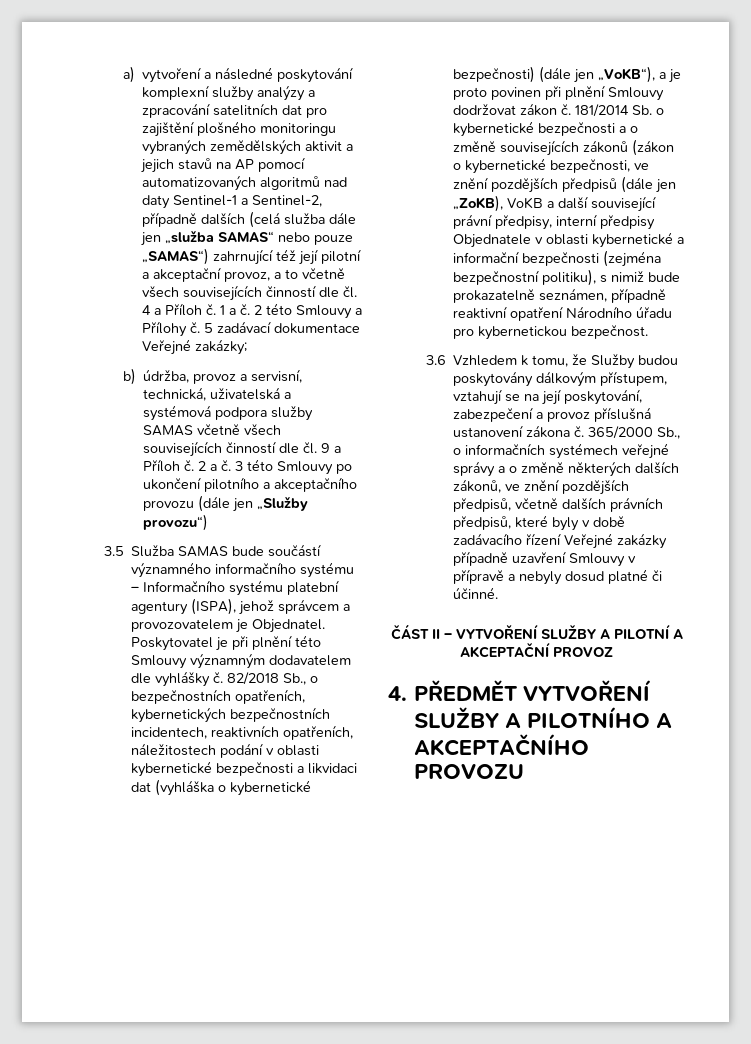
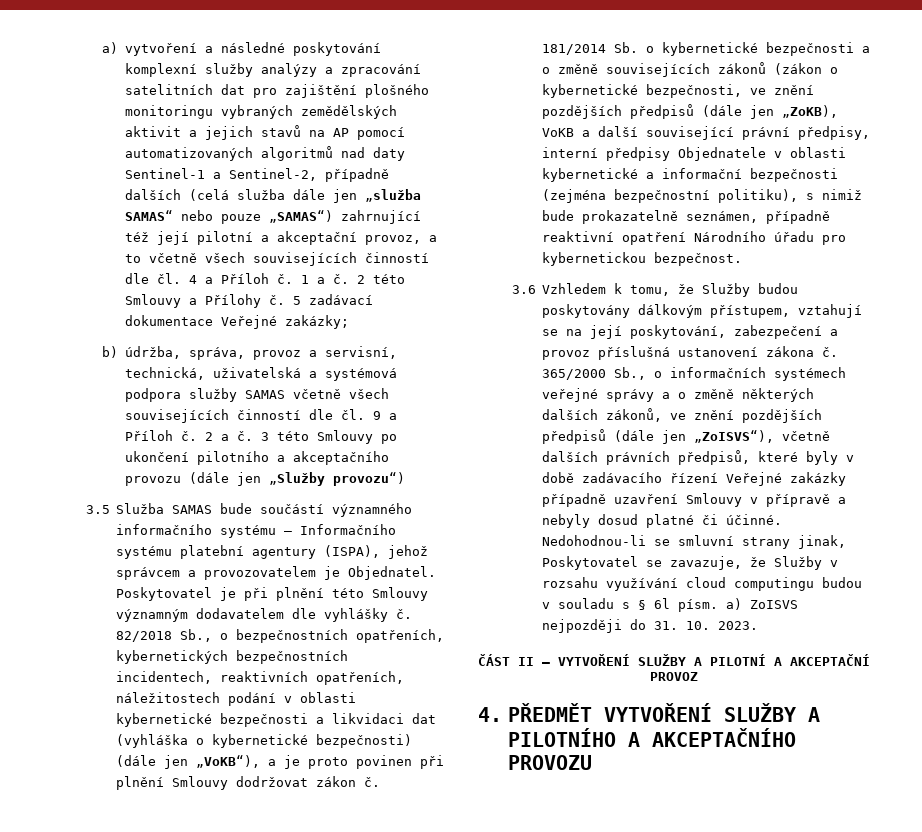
- b) údržba, provoz a servisní, technická, uživatelská a systémová podpora služby SAMAS včetně všech souvisejících činností dle čl. 9 a Příloh č.
+ b) údržba, správa, provoz a servisní, technická, uživatelská a systémová podpora služby SAMAS včetně všech souvisejících činností dle čl. 9 a Příloh č.
- 365/2000 Sb., o informačních systémech veřejné správy a o změně některých dalších zákonů, ve znění pozdějších předpisů, včetně dalších právních předpisů, které byly v době zadávacího řízení Veřejné zakázky případně uzavření Smlouvy v přípravě a nebyly dosud platné či účinné.
+ 365/2000 Sb., o informačních systémech veřejné správy a o změně některých dalších zákonů, ve znění pozdějších předpisů (dále jen „ZoISVS“), včetně dalších právních předpisů, které byly v době zadávacího řízení Veřejné zakázky případně uzavření Smlouvy v přípravě a nebyly dosud platné či účinné. Nedohodnou-li se smluvní strany jinak, Poskytovatel se zavazuje, že Služby v rozsahu využívání cloud computingu budou v souladu s § 6l písm. a) ZoISVS nejpozději do 31. 10. 2023.

